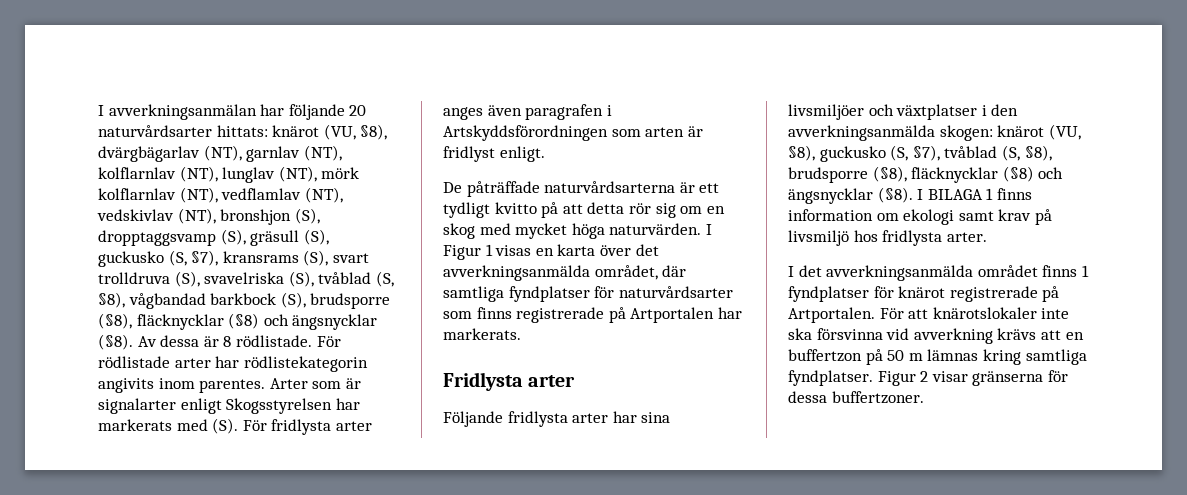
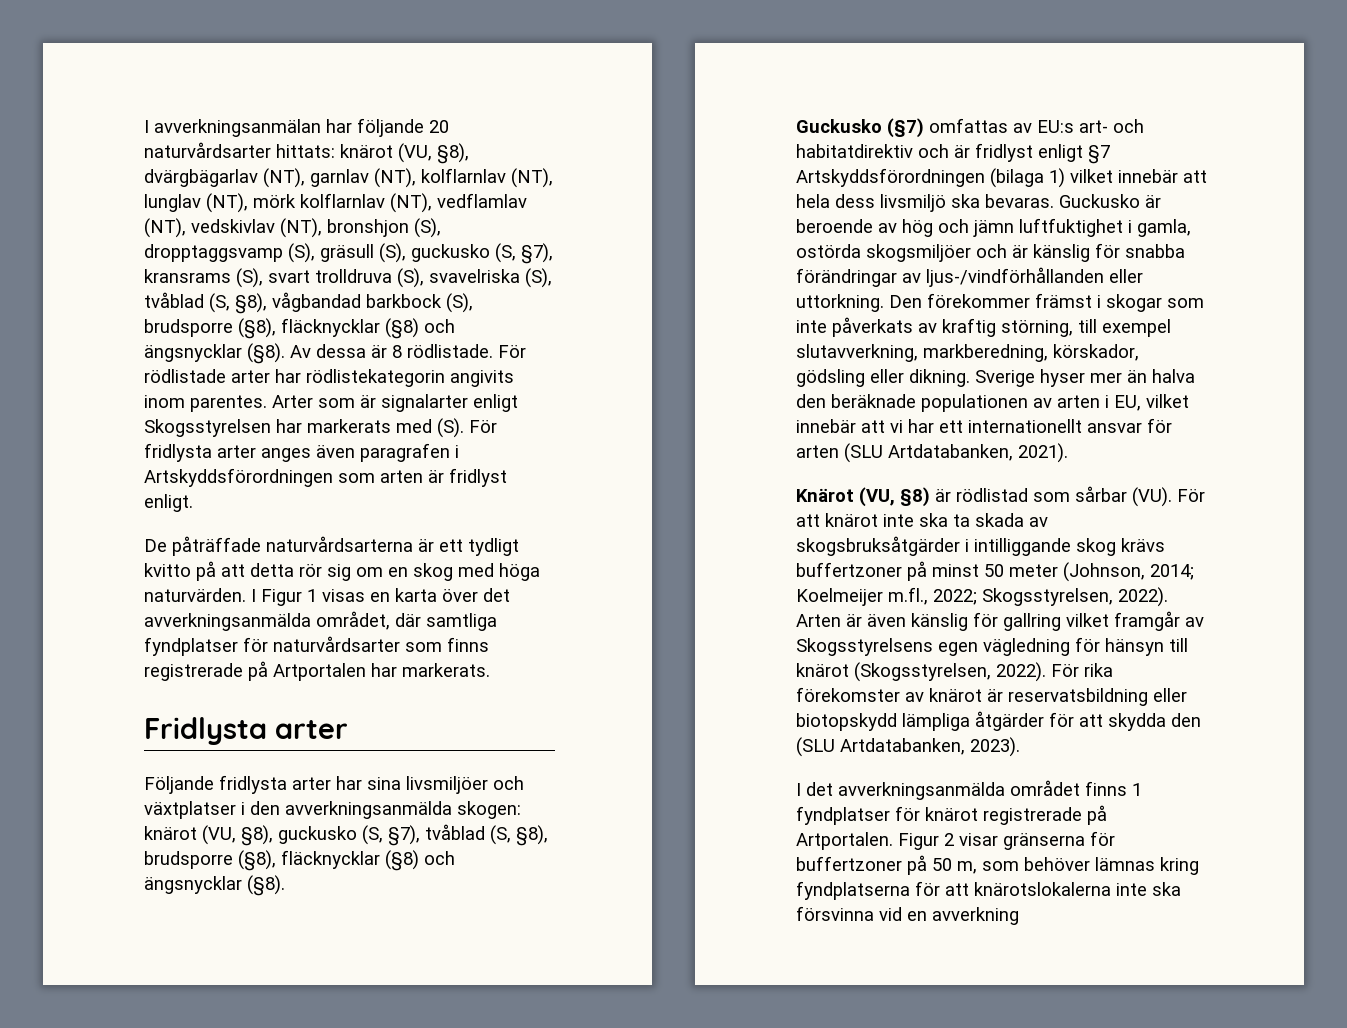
- De påträffade naturvårdsarterna är ett tydligt kvitto på att detta rör sig om en skog med mycket höga naturvärden.
+ De påträffade naturvårdsarterna är ett tydligt kvitto på att detta rör sig om en skog med höga naturvärden.
- Följande fridlysta arter har sina livsmiljöer och växtplatser i den avverkningsanmälda skogen: knärot (VU, §8), guckusko (S, §7), tvåblad (S, §8), brudsporre (§8), fläcknycklar (§8) och ängsnycklar (§8). I BILAGA 1 finns information om ekologi samt krav på livsmiljö hos fridlysta arter.
+ Följande fridlysta arter har sina livsmiljöer och växtplatser i den avverkningsanmälda skogen: knärot (VU, §8), guckusko (S, §7), tvåblad (S, §8), brudsporre (§8), fläcknycklar (§8) och ängsnycklar (§8).
+ Guckusko (§7) omfattas av EU:s art- och habitatdirektiv och är fridlyst enligt §7 Artskyddsförordningen (bilaga 1) vilket innebär att hela dess livsmiljö ska bevaras. Guckusko är beroende av hög och jämn luftfuktighet i gamla, ostörda skogsmiljöer och är känslig för snabba förändringar av ljus-/vindförhållanden eller uttorkning. Den förekommer främst i skogar som inte påverkats av kraftig störning, till exempel slutavverkning, markberedning, körskador, gödsling eller dikning. Sverige hyser mer än halva den beräknade populationen av arten i EU, vilket innebär att vi har ett internationellt ansvar för arten (SLU Artdatabanken, 2021).
+ Knärot (VU, §8) är rödlistad som sårbar (VU). För att knärot inte ska ta skada av skogsbruksåtgärder i intilliggande skog krävs buffertzoner på minst 50 meter (Johnson, 2014; Koelmeijer m.fl., 2022; Skogsstyrelsen, 2022). Arten är även känslig för gallring vilket framgår av Skogsstyrelsens egen vägledning för hänsyn till knärot (Skogsstyrelsen, 2022). För rika förekomster av knärot är reservatsbildning eller biotopskydd lämpliga åtgärder för att skydda den (SLU Artdatabanken, 2023).
- För att knärotslokaler inte ska försvinna vid avverkning krävs att en buffertzon på 50 m lämnas kring samtliga fyndplatser.
- Figur 2 visar gränserna för dessa buffertzoner.
+ Figur 2 visar gränserna för buffertzoner på 50 m, som behöver lämnas kring fyndplatserna för att knärotslokalerna inte ska försvinna vid en avverkning

